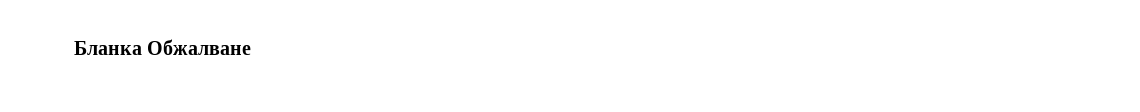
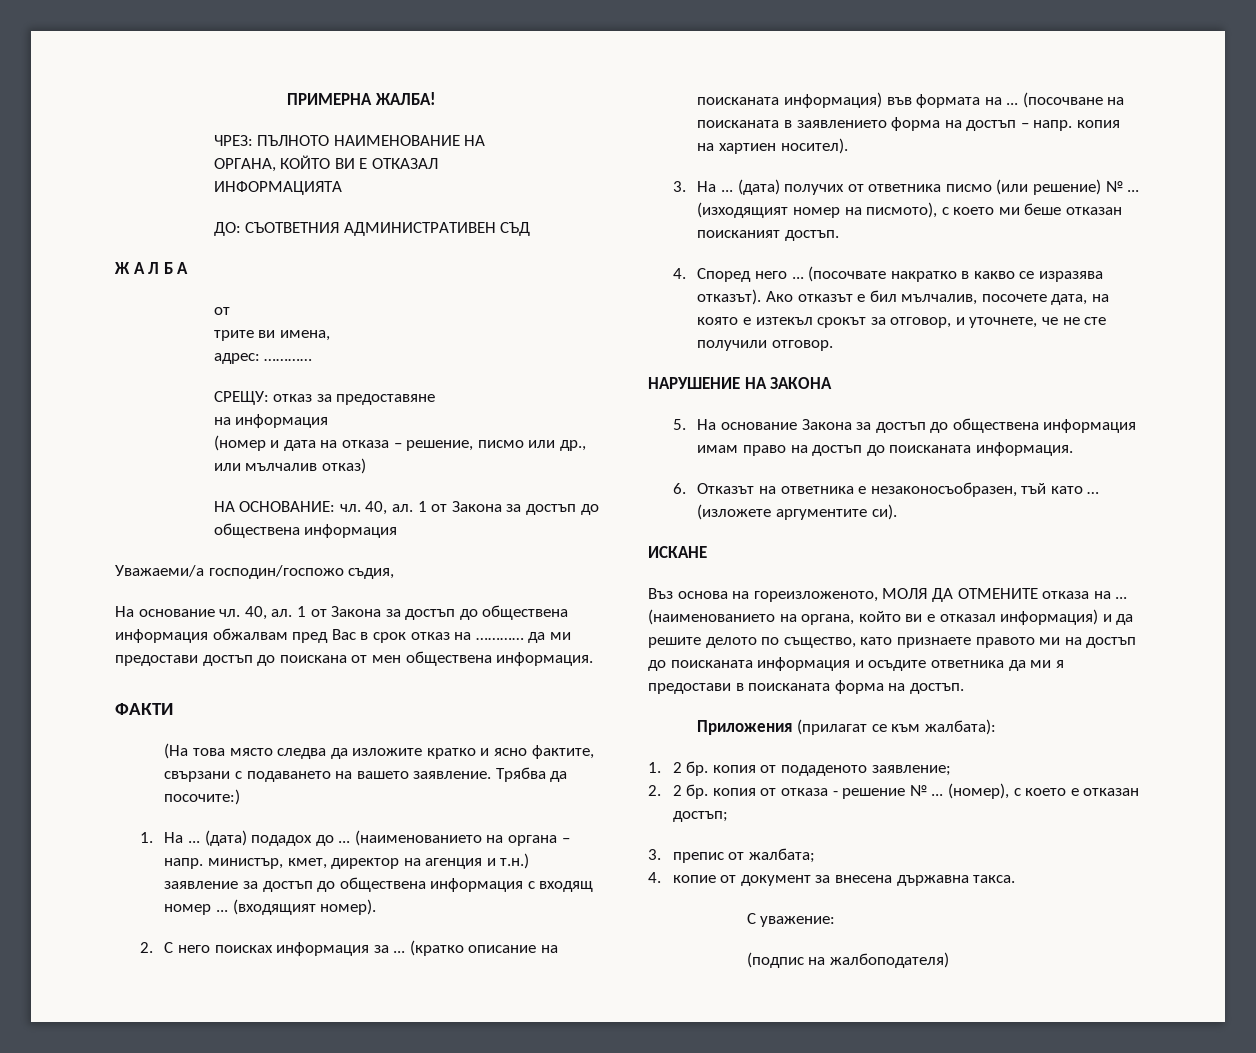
- Бланка Обжалване
+ ПРИМЕРНА ЖАЛБА!
+ ЧРЕЗ: ПЪЛНОТО НАИМЕНОВАНИЕ НА
+ ОРГАНА, КОЙТО ВИ Е ОТКАЗАЛ
+ ИНФОРМАЦИЯТА
+ ДО: СЪОТВЕТНИЯ АДМИНИСТРАТИВЕН СЪД
+ Ж А Л Б А
+ от
+ трите ви имена,
+ адрес: …………
+ СРЕЩУ: отказ за предоставяне
+ на информация
+ (номер и дата на отказа – решение, писмо или др., или мълчалив отказ)
+ НА ОСНОВАНИЕ: чл. 40, ал. 1 от Закона за достъп до обществена информация
+ Уважаеми/а господин/госпожо съдия,
+ На основание чл. 40, ал. 1 от Закона за достъп до обществена информация обжалвам пред Вас в срок отказ на ………… да ми предостави достъп до поискана от мен обществена информация.
+ ФАКТИ
+ (На това място следва да изложите кратко и ясно фактите, свързани с подаването на вашето заявление. Трябва да посочите:)
+ 1. На ... (дата) подадох до ... (наименованието на органа – напр. министър, кмет, директор на агенция и т.н.) заявление за достъп до обществена информация с входящ номер ... (входящият номер).
+ 2. С него поисках информация за ... (кратко описание на поисканата информация) във формата на ... (посочване на поисканата в заявлението форма на достъп – напр. копия на хартиен носител).
+ 3. На ... (дата) получих от ответника писмо (или решение) № ... (изходящият номер на писмото), с което ми беше отказан поисканият достъп.
+ 4. Според него ... (посочвате накратко в какво се изразява отказът). Ако отказът е бил мълчалив, посочете дата, на която е изтекъл срокът за отговор, и уточнете, че не сте получили отговор.
+ НАРУШЕНИЕ НА ЗАКОНА
+ 5. На основание Закона за достъп до обществена информация имам право на достъп до поисканата информация.
+ 6. Отказът на ответника е незаконосъобразен, тъй като … (изложете аргументите си).
+ ИСКАНЕ
+ Въз основа на гореизложеното, МОЛЯ ДА ОТМЕНИТЕ отказа на ... (наименованието на органа, който ви е отказал информация) и да решите делото по същество, като признаете правото ми на достъп до поисканата информация и осъдите ответника да ми я предостави в поисканата форма на достъп.
+ Приложения (прилагат се към жалбата):
+ 1. 2 бр. копия от подаденото заявление;
+ 2. 2 бр. копия от отказа - решение № ... (номер), с което е отказан достъп;
+ 3. препис от жалбата;
+ 4. копие от документ за внесена държавна такса.
+ С уважение:
+ (подпис на жалбоподателя)

